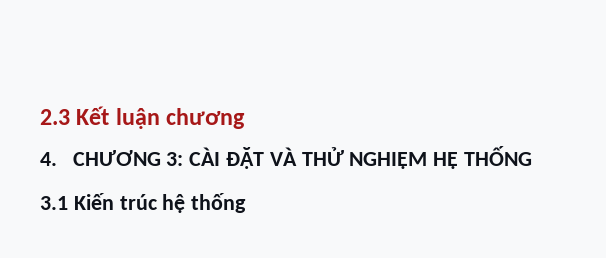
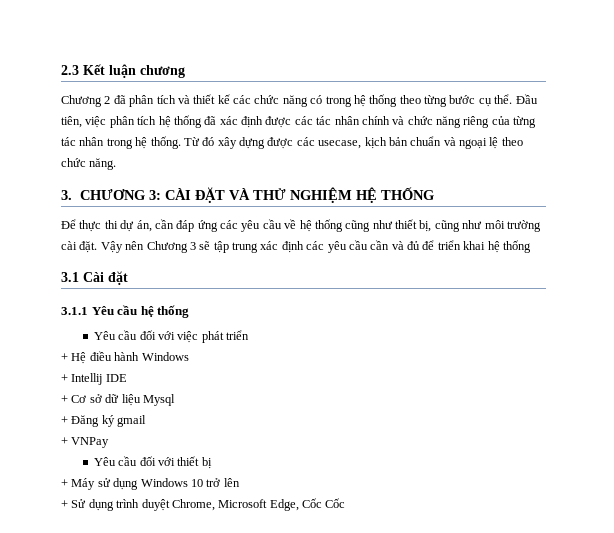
- 4. CHƯƠNG 3: CÀI ĐẶT VÀ THỬ NGHIỆM HỆ THỐNG
+ Chương 2 đã phân tích và thiết kế các chức năng có trong hệ thống theo từng bước cụ thể. Đầu tiên, việc phân tích hệ thống đã xác định được các tác nhân chính và chức năng riêng của từng tác nhân trong hệ thống. Từ đó xây dựng được các usecase, kịch bản chuẩn và ngoại lệ theo chức năng.
+ 3. CHƯƠNG 3: CÀI ĐẶT VÀ THỬ NGHIỆM HỆ THỐNG
- 3.1 Kiến trúc hệ thống
+ Để thực thi dự án, cần đáp ứng các yêu cầu về hệ thống cũng như thiết bị, cũng như môi trường cài đặt. Vậy nên Chương 3 sẽ tập trung xác định các yêu cầu cần và đủ để triển khai hệ thống
+ 3.1 Cài đặt
+ 3.1.1 Yêu cầu hệ thống
+ Yêu cầu đối với việc phát triển
+ + Hệ điều hành Windows
+ + Intellij IDE
+ + Cơ sở dữ liệu Mysql
+ + Đăng ký gmail
+ + VNPay
+ Yêu cầu đối với thiết bị
+ + Máy sử dụng Windows 10 trở lên
+ + Sử dụng trình duyệt Chrome, Microsoft Edge, Cốc Cốc

